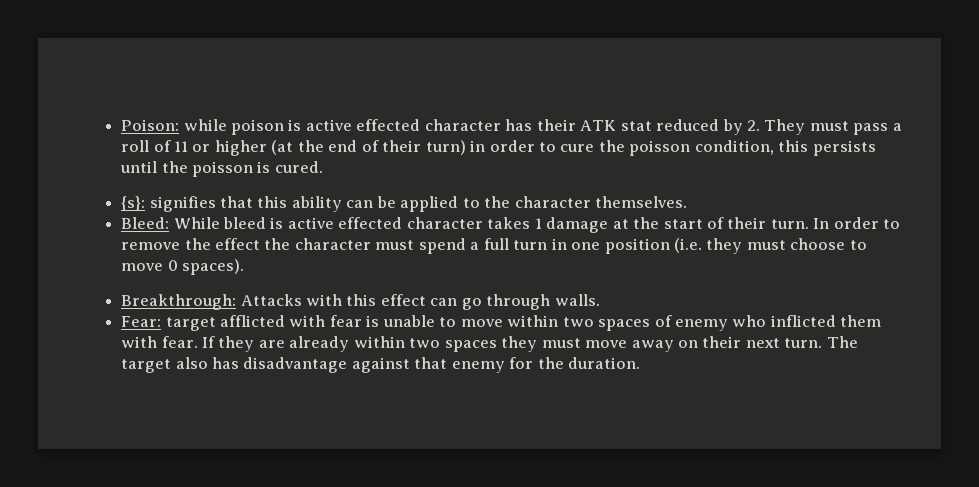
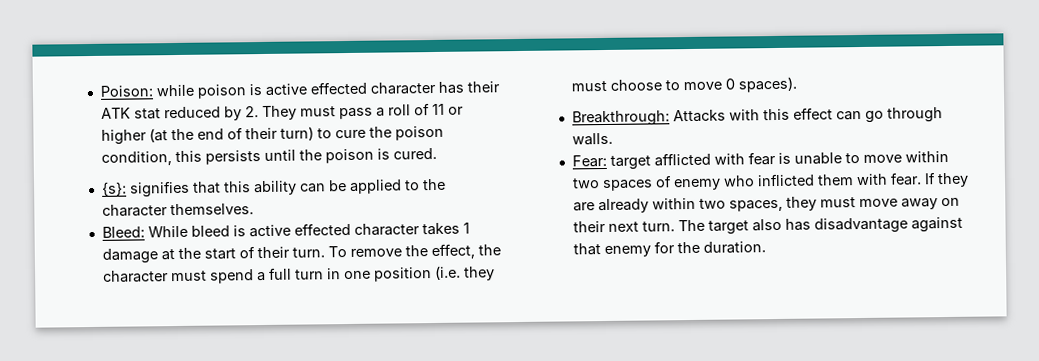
- Poison: while poison is active effected character has their ATK stat reduced by 2. They must pass a roll of 11 or higher (at the end of their turn) in order to cure the poisson condition, this persists until the poisson is cured.
+ Poison: while poison is active effected character has their ATK stat reduced by 2. They must pass a roll of 11 or higher (at the end of their turn) to cure the poison condition, this persists until the poison is cured.
- In order to remove the effect the character must spend a full turn in one position (i.e. they must choose to move 0 spaces).
+ To remove the effect, the character must spend a full turn in one position (i.e. they must choose to move 0 spaces).
- If they are already within two spaces they must move away on their next turn.
+ If they are already within two spaces, they must move away on their next turn.

